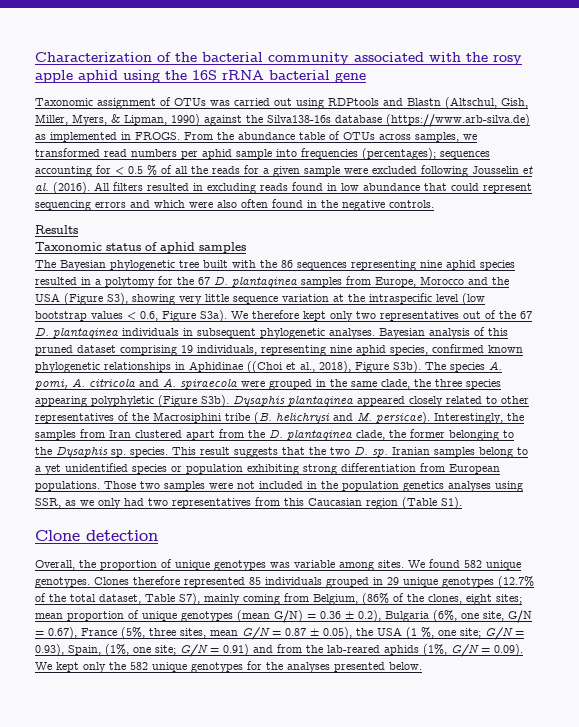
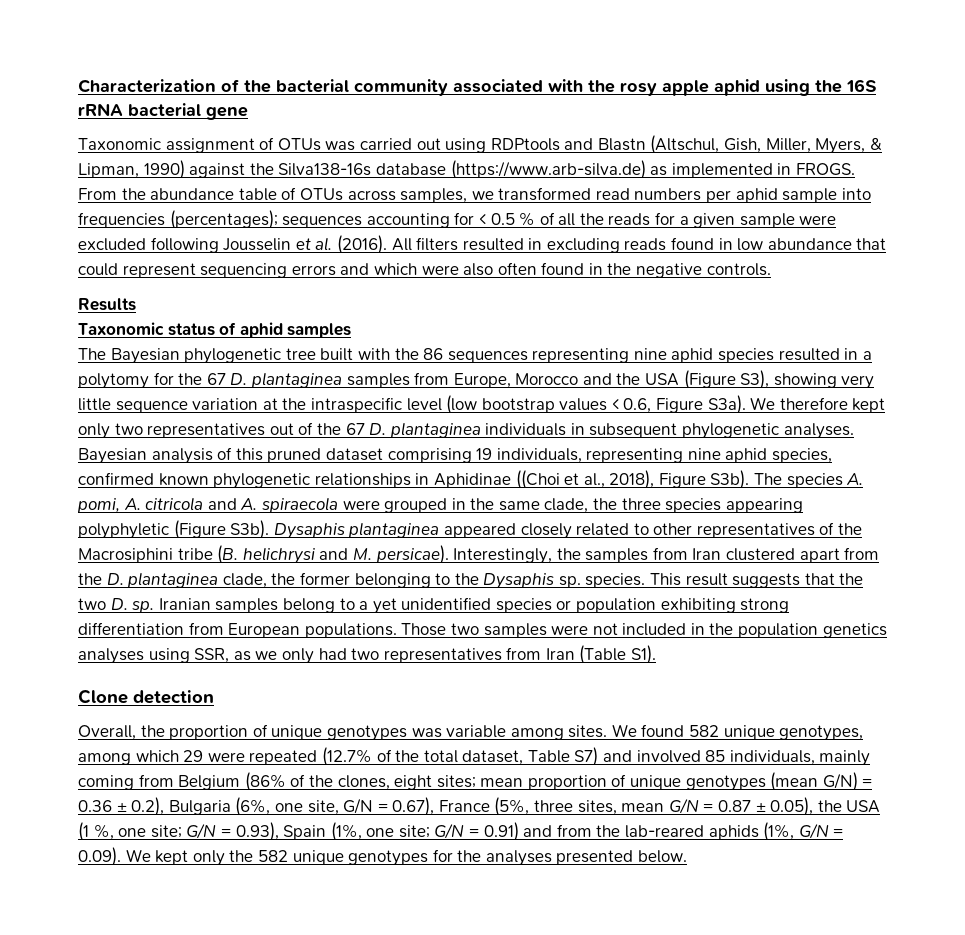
- Those two samples were not included in the population genetics analyses using SSR, as we only had two representatives from this Caucasian region (Table S1).
+ Those two samples were not included in the population genetics analyses using SSR, as we only had two representatives from Iran (Table S1).
- We found 582 unique genotypes. Clones therefore represented 85 individuals grouped in 29 unique genotypes (12.7% of the total dataset, Table S7), mainly coming from Belgium, (86% of the clones, eight sites;
+ We found 582 unique genotypes, among which 29 were repeated (12.7% of the total dataset, Table S7) and involved 85 individuals, mainly coming from Belgium (86% of the clones, eight sites;
- G/N = 0.93), Spain, (1%, one site;
+ G/N = 0.93), Spain (1%, one site;

